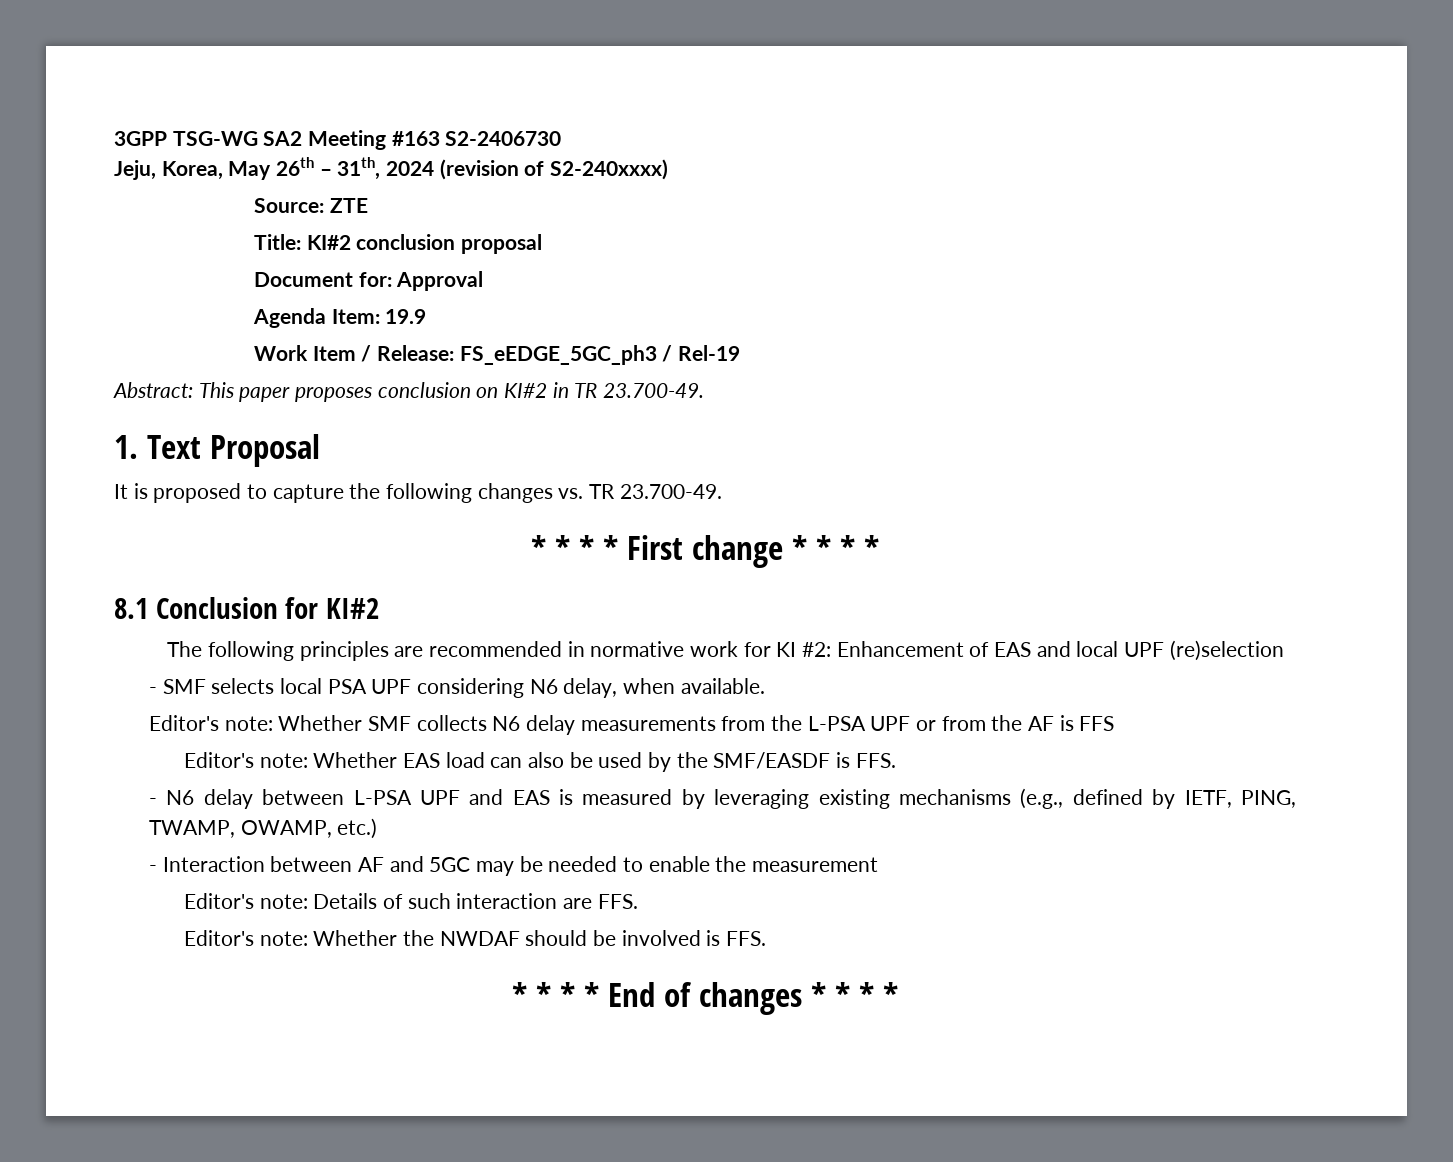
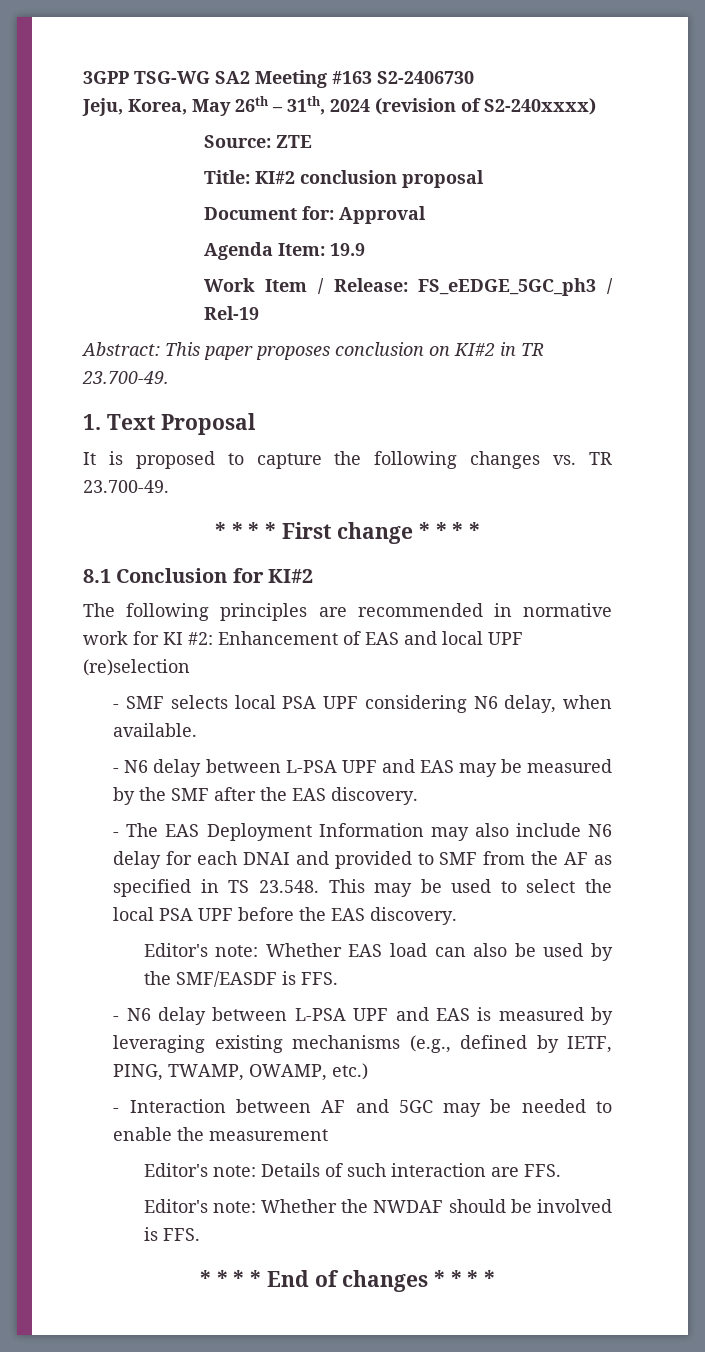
- Editor's note: Whether SMF collects N6 delay measurements from the L-PSA UPF or from the AF is FFS
+ - N6 delay between L-PSA UPF and EAS may be measured by the SMF after the EAS discovery.
+ - The EAS Deployment Information may also include N6 delay for each DNAI and provided to SMF from the AF as specified in TS 23.548. This may be used to select the local PSA UPF before the EAS discovery.

